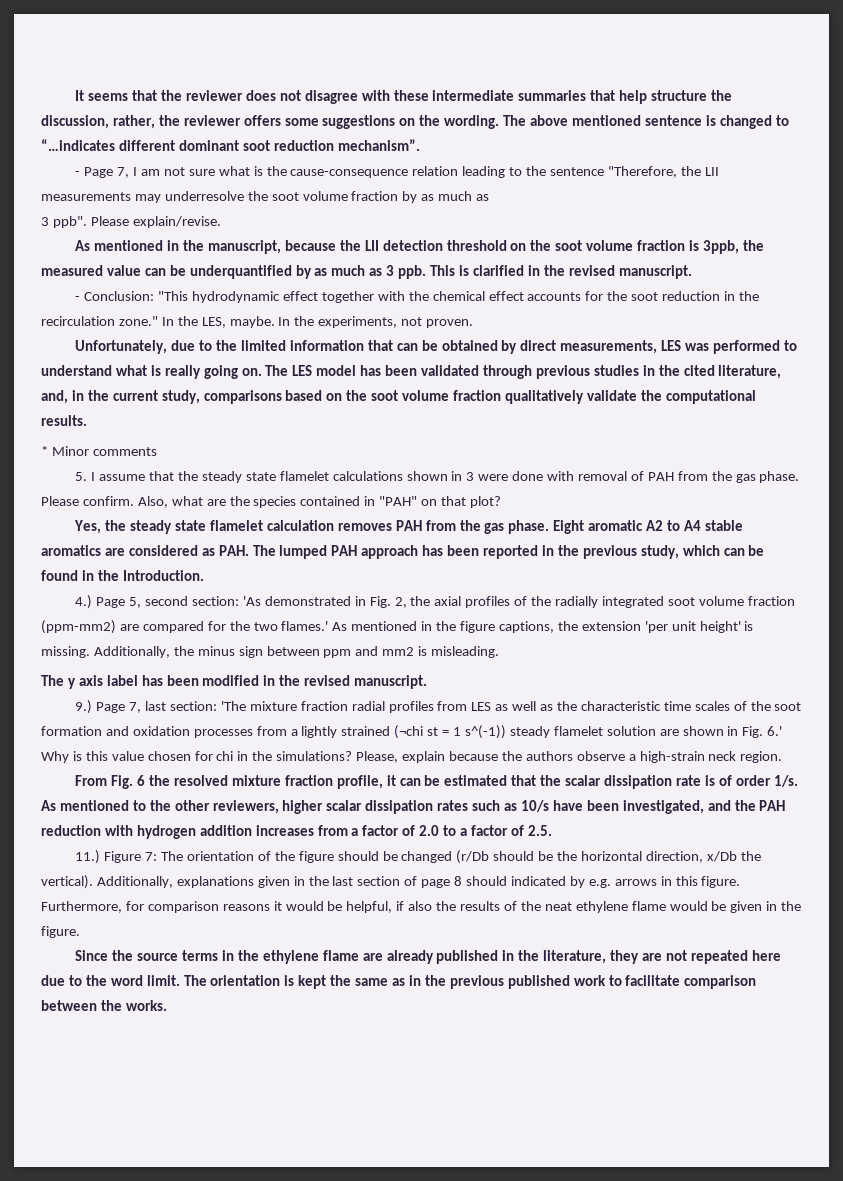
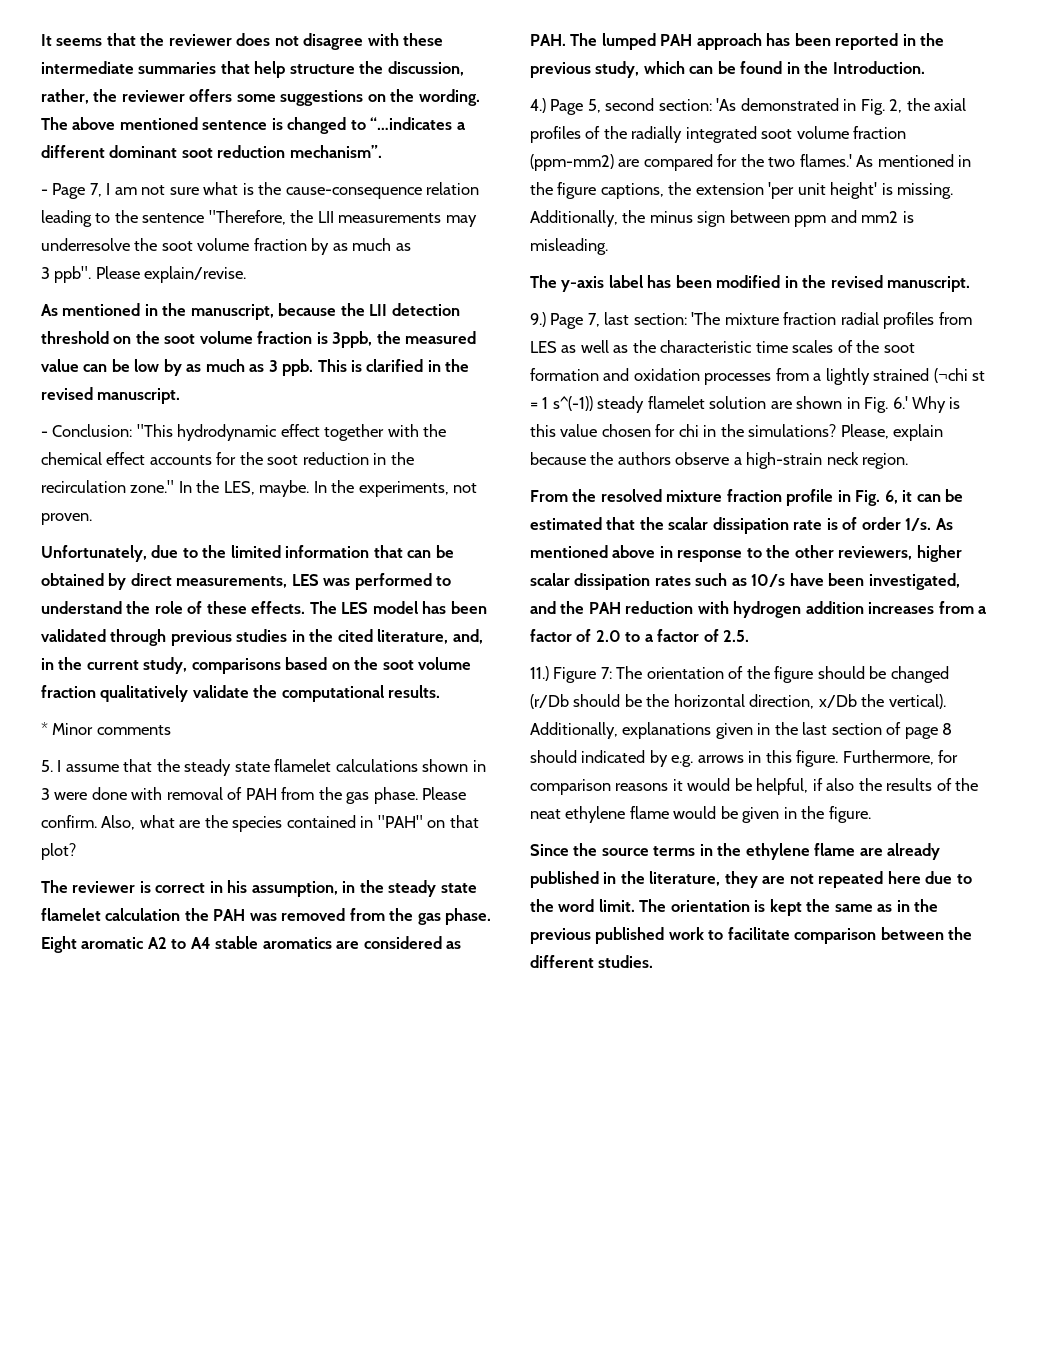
- The above mentioned sentence is changed to “…indicates different dominant soot reduction mechanism”.
+ The above mentioned sentence is changed to “…indicates a different dominant soot reduction mechanism”.
- As mentioned in the manuscript, because the LII detection threshold on the soot volume fraction is 3ppb, the measured value can be underquantified by as much as 3 ppb.
+ As mentioned in the manuscript, because the LII detection threshold on the soot volume fraction is 3ppb, the measured value can be low by as much as 3 ppb.
- Unfortunately, due to the limited information that can be obtained by direct measurements, LES was performed to understand what is really going on.
+ Unfortunately, due to the limited information that can be obtained by direct measurements, LES was performed to understand the role of these effects.
- Yes, the steady state flamelet calculation removes PAH from the gas phase.
+ The reviewer is correct in his assumption, in the steady state flamelet calculation the PAH was removed from the gas phase.
- The y axis label has been modified in the revised manuscript.
+ The y-axis label has been modified in the revised manuscript.
- From Fig. 6 the resolved mixture fraction profile, it can be estimated that the scalar dissipation rate is of order 1/s.
+ From the resolved mixture fraction profile in Fig. 6, it can be estimated that the scalar dissipation rate is of order 1/s.
- As mentioned to the other reviewers, higher scalar dissipation rates such as 10/s have been investigated, and the PAH reduction with hydrogen addition increases from a factor of 2.0 to a factor of 2.5.
+ As mentioned above in response to the other reviewers, higher scalar dissipation rates such as 10/s have been investigated, and the PAH reduction with hydrogen addition increases from a factor of 2.0 to a factor of 2.5.
- The orientation is kept the same as in the previous published work to facilitate comparison between the works.
+ The orientation is kept the same as in the previous published work to facilitate comparison between the different studies.

